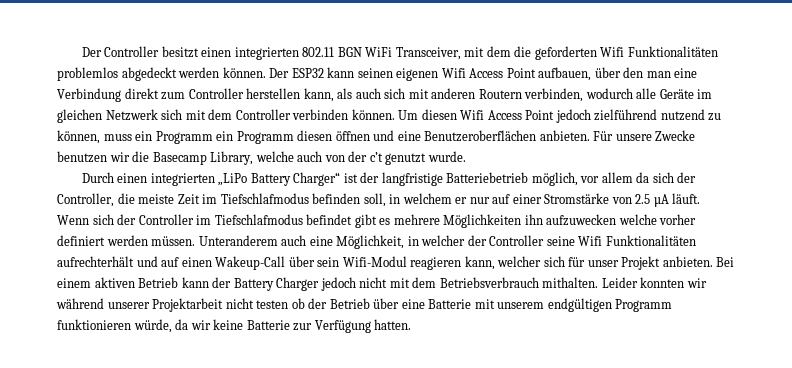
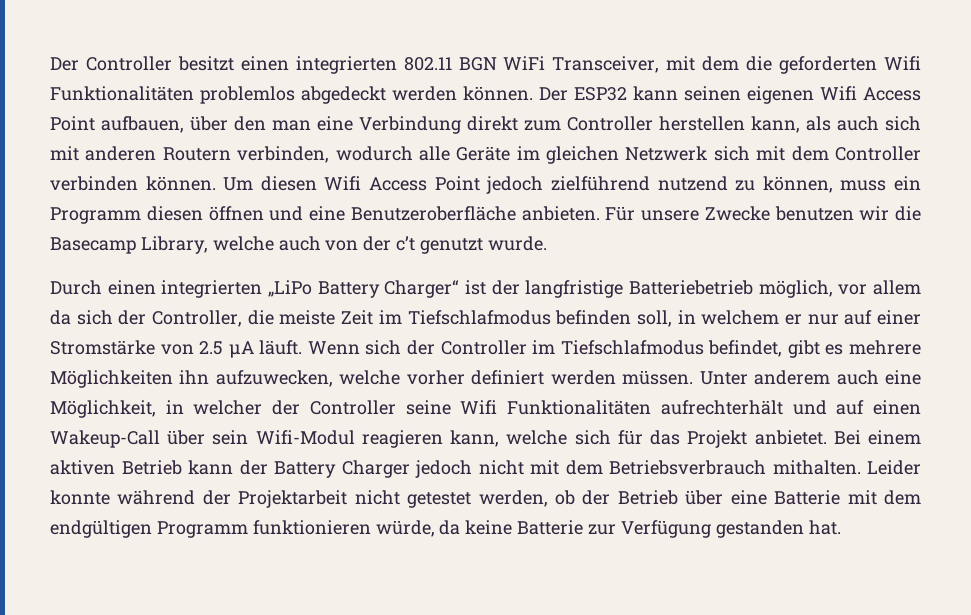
- Um diesen Wifi Access Point jedoch zielführend nutzend zu können, muss ein Programm ein Programm diesen öffnen und eine Benutzeroberflächen anbieten.
+ Um diesen Wifi Access Point jedoch zielführend nutzend zu können, muss ein Programm diesen öffnen und eine Benutzeroberfläche anbieten.
- Wenn sich der Controller im Tiefschlafmodus befindet gibt es mehrere Möglichkeiten ihn aufzuwecken welche vorher definiert werden müssen.
+ Wenn sich der Controller im Tiefschlafmodus befindet, gibt es mehrere Möglichkeiten ihn aufzuwecken, welche vorher definiert werden müssen.
- Unteranderem auch eine Möglichkeit, in welcher der Controller seine Wifi Funktionalitäten aufrechterhält und auf einen Wakeup-Call über sein Wifi-Modul reagieren kann, welcher sich für unser Projekt anbieten.
+ Unter anderem auch eine Möglichkeit, in welcher der Controller seine Wifi Funktionalitäten aufrechterhält und auf einen Wakeup-Call über sein Wifi-Modul reagieren kann, welche sich für das Projekt anbietet.
- Leider konnten wir während unserer Projektarbeit nicht testen ob der Betrieb über eine Batterie mit unserem endgültigen Programm funktionieren würde, da wir keine Batterie zur Verfügung hatten.
+ Leider konnte während der Projektarbeit nicht getestet werden, ob der Betrieb über eine Batterie mit dem endgültigen Programm funktionieren würde, da keine Batterie zur Verfügung gestanden hat.

